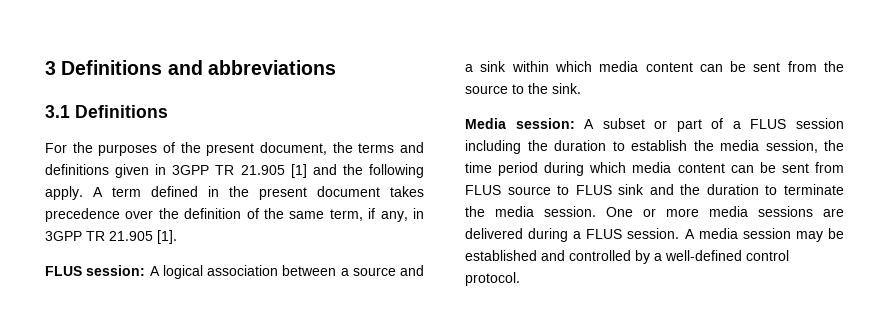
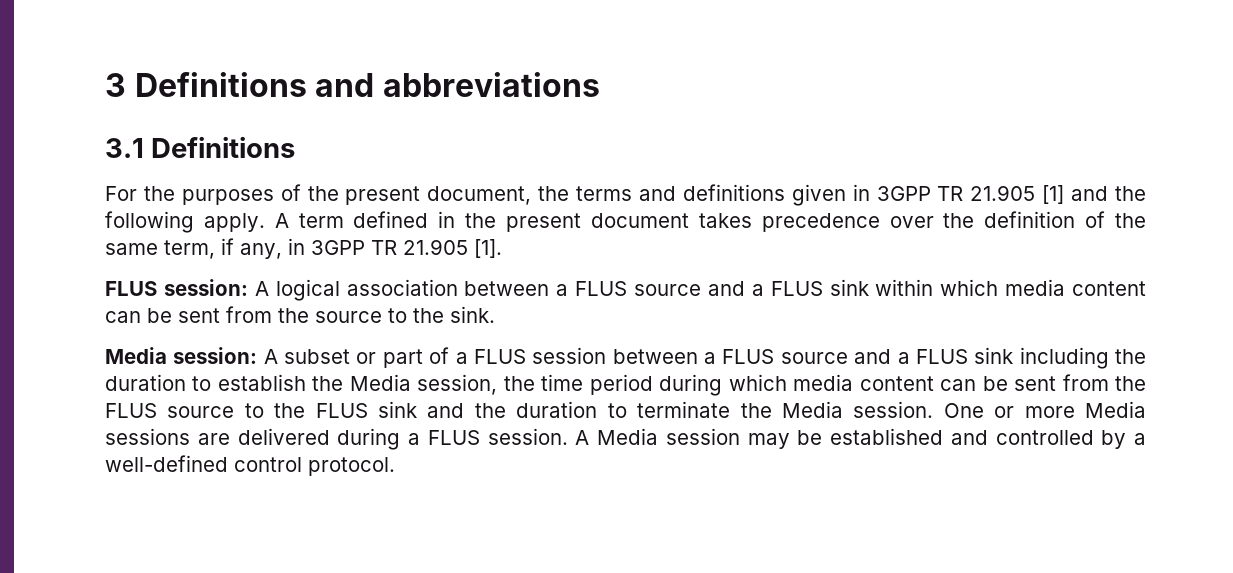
- FLUS session: A logical association between a source and a sink within which media content can be sent from the source to the sink.
+ FLUS session: A logical association between a FLUS source and a FLUS sink within which media content can be sent from the source to the sink.
- Media session: A subset or part of a FLUS session including the duration to establish the media session, the time period during which media content can be sent from FLUS source to FLUS sink and the duration to terminate the media session.
+ Media session: A subset or part of a FLUS session between a FLUS source and a FLUS sink including the duration to establish the Media session, the time period during which media content can be sent from the FLUS source to the FLUS sink and the duration to terminate the Media session.
- One or more media sessions are delivered during a FLUS session.
+ One or more Media sessions are delivered during a FLUS session.
- A media session may be established and controlled by a well-defined control protocol.
+ A Media session may be established and controlled by a well-defined control protocol.

